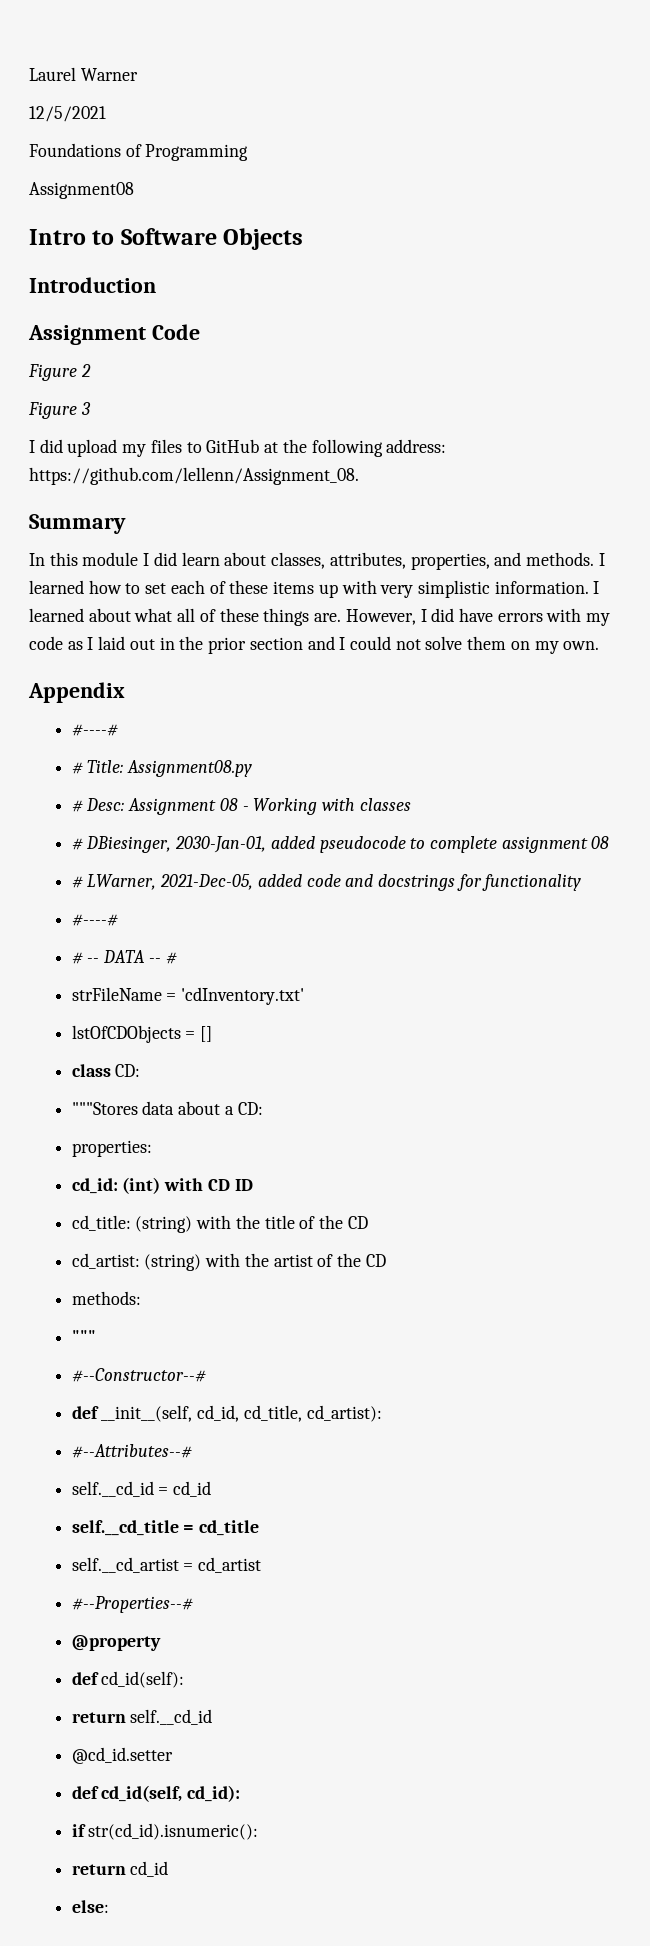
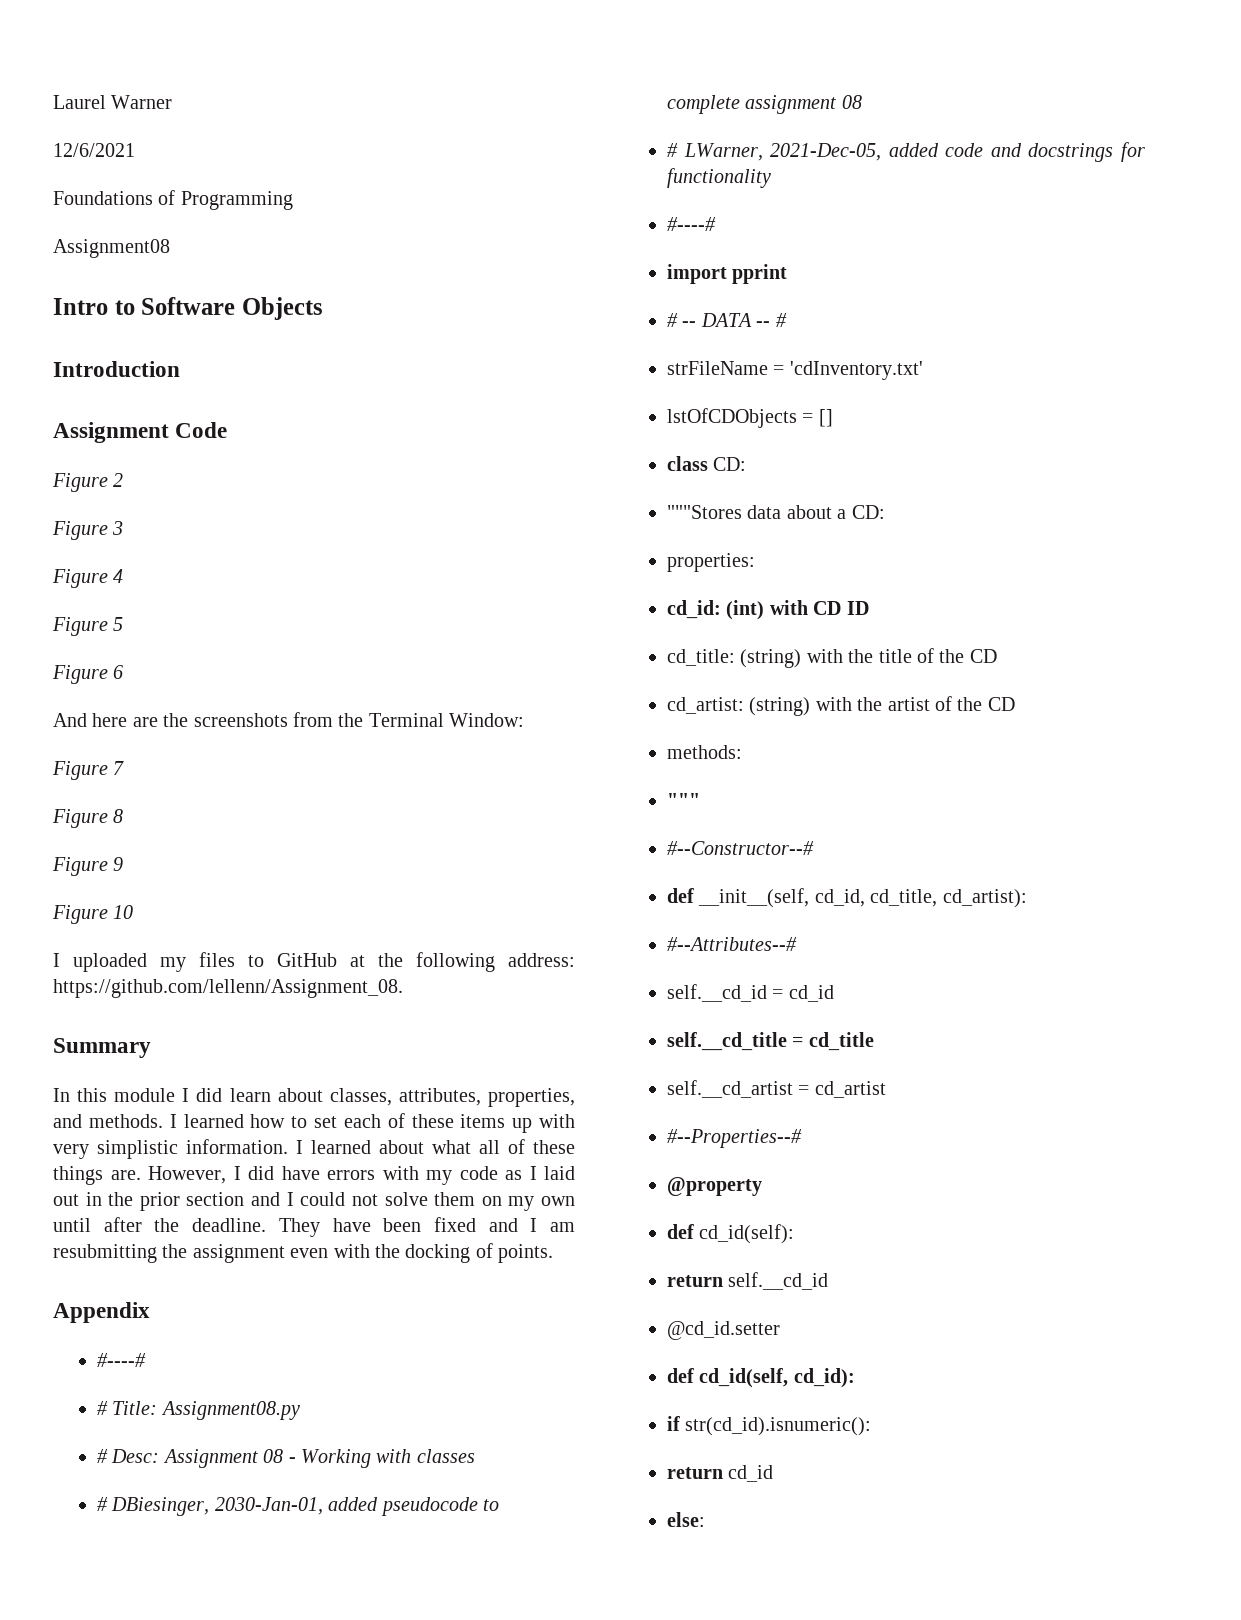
- 12/5/2021
+ 12/6/2021
- I did upload my files to GitHub at the following address: https://github.com/lellenn/Assignment_08.
+ Figure 4
+ Figure 5
+ Figure 6
+ And here are the screenshots from the Terminal Window:
+ Figure 7
+ Figure 8
+ Figure 9
+ Figure 10
+ I uploaded my files to GitHub at the following address: https://github.com/lellenn/Assignment_08.
- However, I did have errors with my code as I laid out in the prior section and I could not solve them on my own.
+ However, I did have errors with my code as I laid out in the prior section and I could not solve them on my own until after the deadline. They have been fixed and I am resubmitting the assignment even with the docking of points.
+ import pprint

